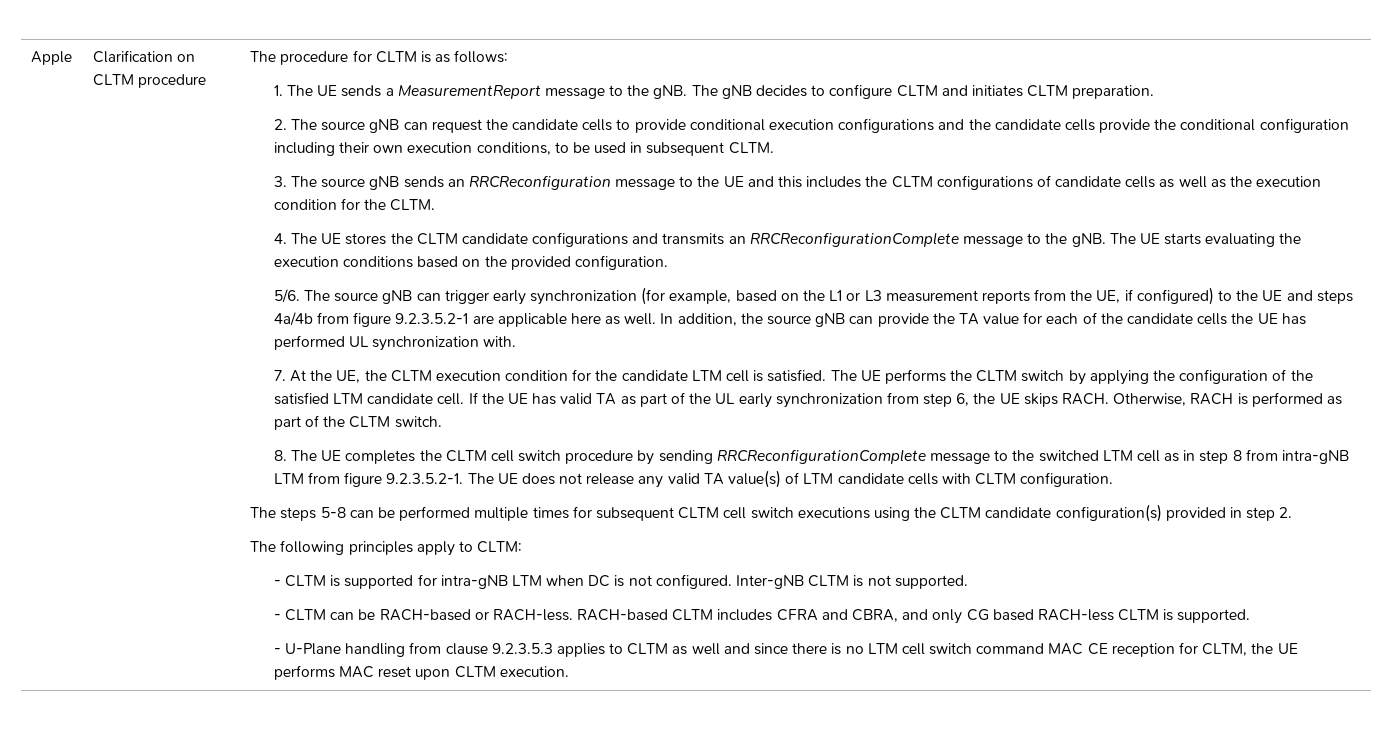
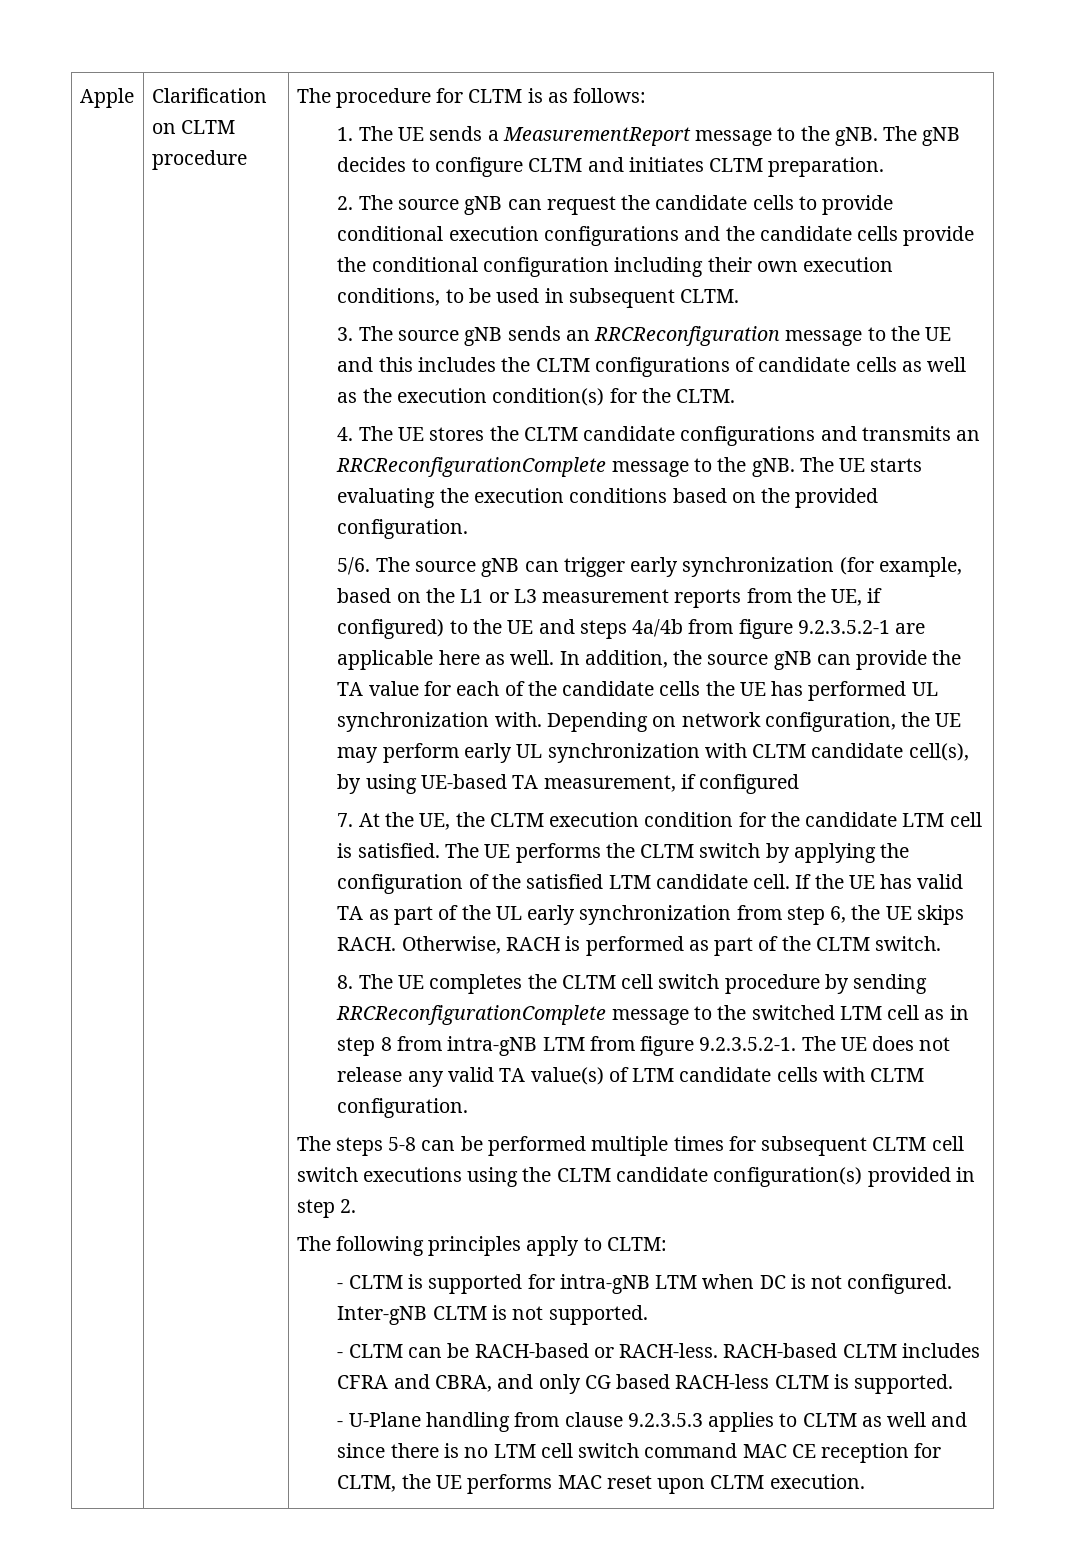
- 3. The source gNB sends an RRCReconfiguration message to the UE and this includes the CLTM configurations of candidate cells as well as the execution condition for the CLTM.
+ 3. The source gNB sends an RRCReconfiguration message to the UE and this includes the CLTM configurations of candidate cells as well as the execution condition(s) for the CLTM.
+ Depending on network configuration, the UE may perform early UL synchronization with CLTM candidate cell(s), by using UE-based TA measurement, if configured

